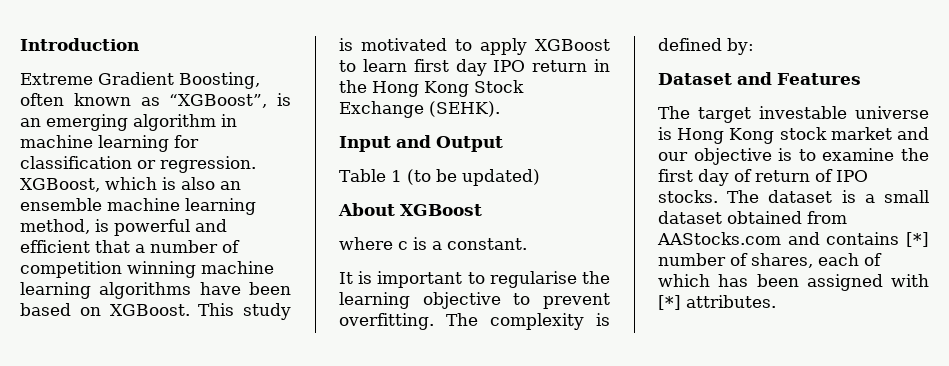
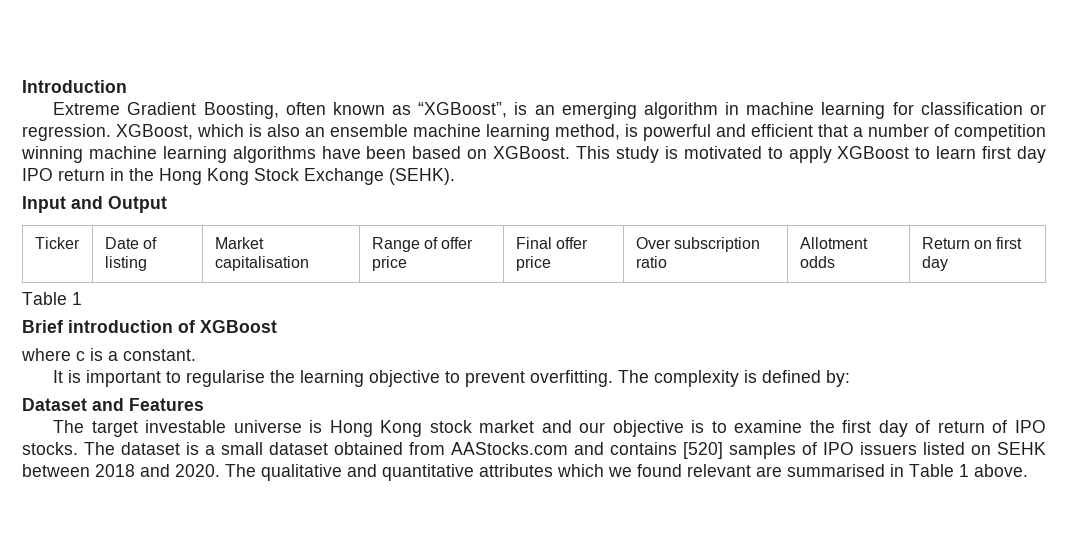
- Table 1 (to be updated)
- About XGBoost
+ Ticker | Date of listing | Market capitalisation | Range of offer price | Final offer price | Over subscription ratio | Allotment odds | Return on first day
+ Table 1
+ Brief introduction of XGBoost
- The dataset is a small dataset obtained from AAStocks.com and contains [*] number of shares, each of which has been assigned with [*] attributes.
+ The dataset is a small dataset obtained from AAStocks.com and contains [520] samples of IPO issuers listed on SEHK between 2018 and 2020. The qualitative and quantitative attributes which we found relevant are summarised in Table 1 above.

